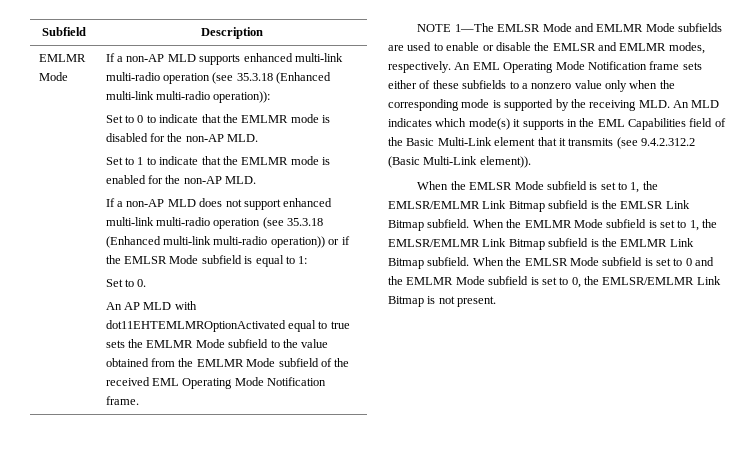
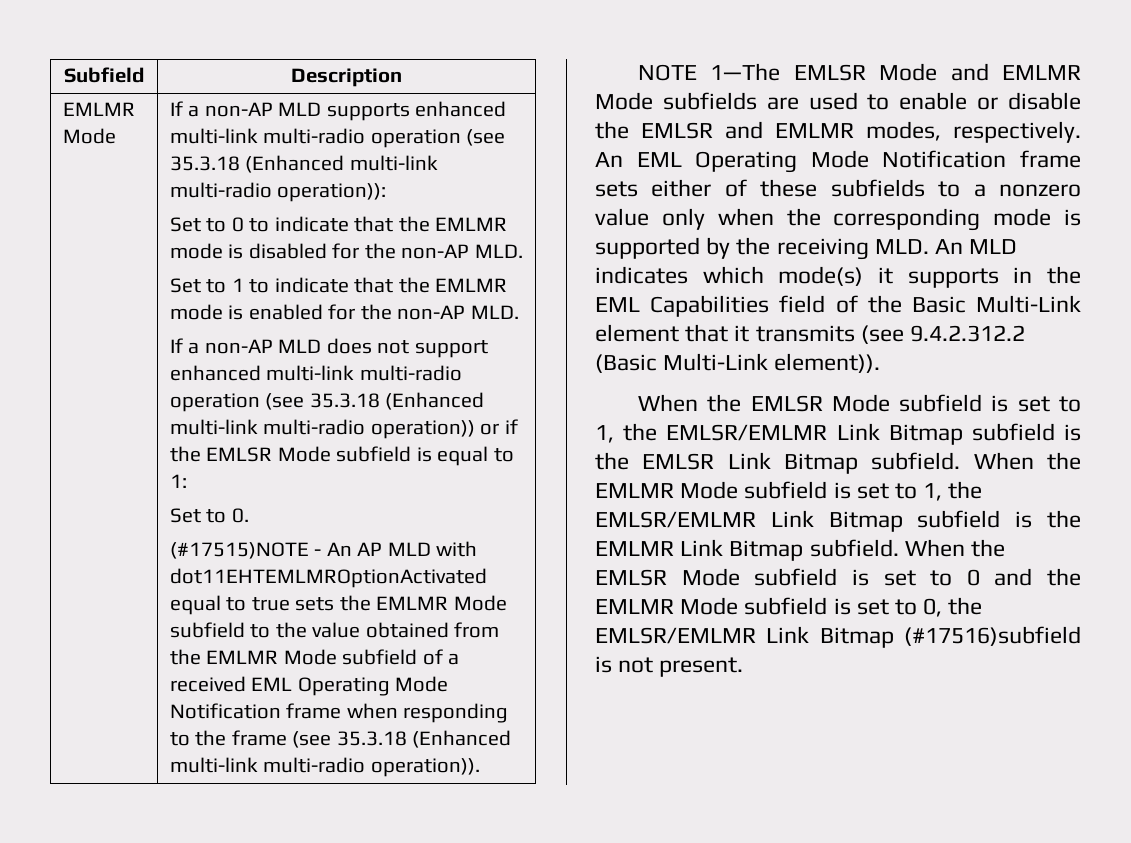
- An AP MLD with dot11EHTEMLMROptionActivated equal to true sets the EMLMR Mode subfield to the value obtained from the EMLMR Mode subfield of the received EML Operating Mode Notification frame.
+ (#17515)NOTE - An AP MLD with dot11EHTEMLMROptionActivated equal to true sets the EMLMR Mode subfield to the value obtained from the EMLMR Mode subfield of a received EML Operating Mode Notification frame when responding to the frame (see 35.3.18 (Enhanced multi-link multi-radio operation)).
- When the EMLSR Mode subfield is set to 0 and the EMLMR Mode subfield is set to 0, the EMLSR/EMLMR Link Bitmap is not present.
+ When the EMLSR Mode subfield is set to 0 and the EMLMR Mode subfield is set to 0, the EMLSR/EMLMR Link Bitmap (#17516)subfield is not present.

